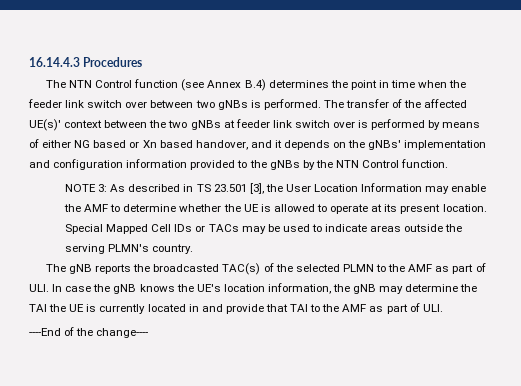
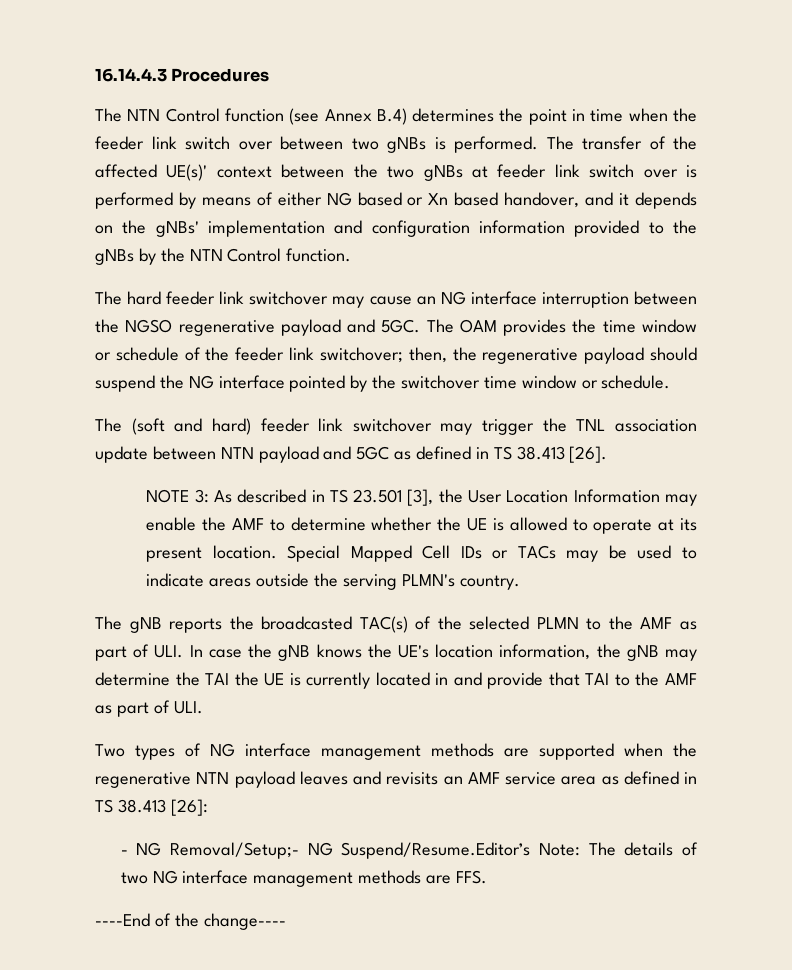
+ The hard feeder link switchover may cause an NG interface interruption between the NGSO regenerative payload and 5GC. The OAM provides the time window or schedule of the feeder link switchover; then, the regenerative payload should suspend the NG interface pointed by the switchover time window or schedule.
+ The (soft and hard) feeder link switchover may trigger the TNL association update between NTN payload and 5GC as defined in TS 38.413 [26].
+ Two types of NG interface management methods are supported when the regenerative NTN payload leaves and revisits an AMF service area as defined in TS 38.413 [26]:
+ - NG Removal/Setup;- NG Suspend/Resume.Editor’s Note: The details of two NG interface management methods are FFS.

